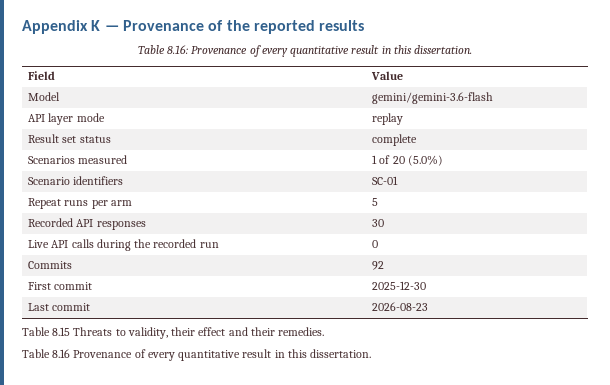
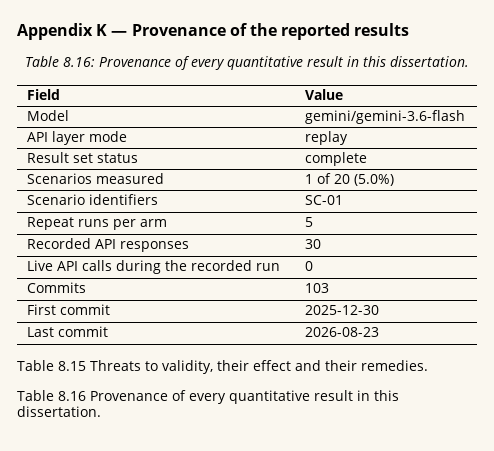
- Commits | 92
+ Commits | 103

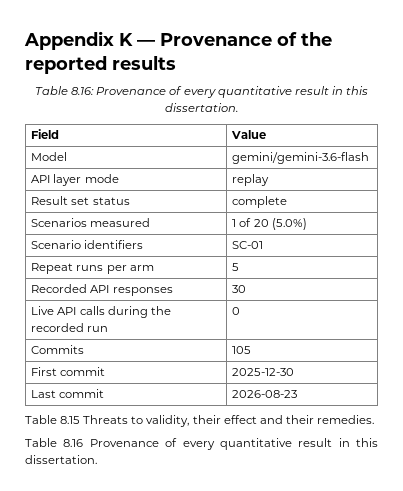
- Commits | 103
+ Commits | 105

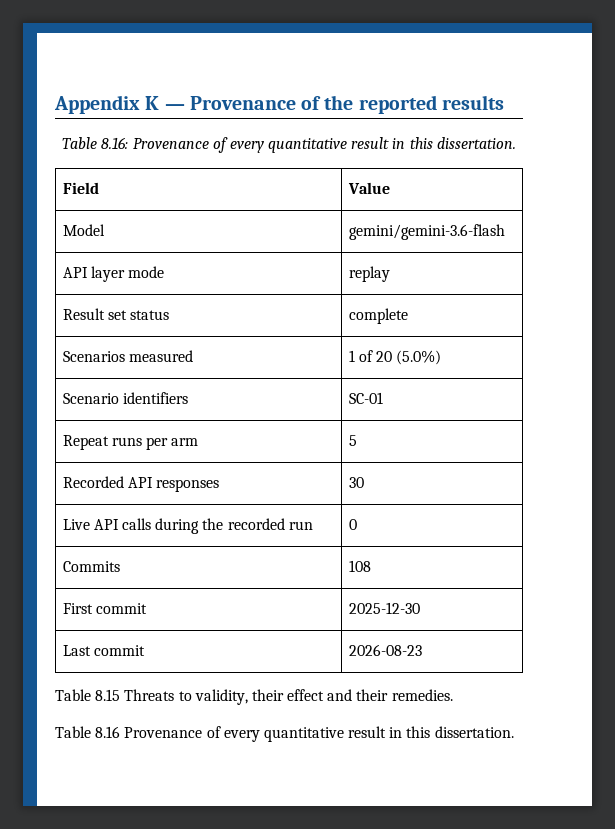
- Commits | 105
+ Commits | 108

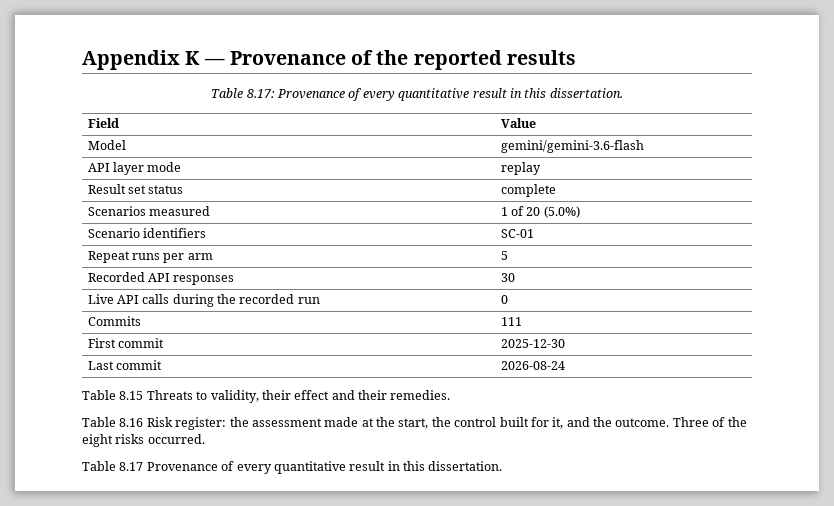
- Table 8.16: Provenance of every quantitative result in this dissertation.
+ Table 8.17: Provenance of every quantitative result in this dissertation.
- Commits | 108
+ Commits | 111
- Last commit | 2026-08-23
+ Last commit | 2026-08-24
- Table 8.16 Provenance of every quantitative result in this dissertation.
+ Table 8.16 Risk register: the assessment made at the start, the control built for it, and the outcome. Three of the eight risks occurred.
+ Table 8.17 Provenance of every quantitative result in this dissertation.

